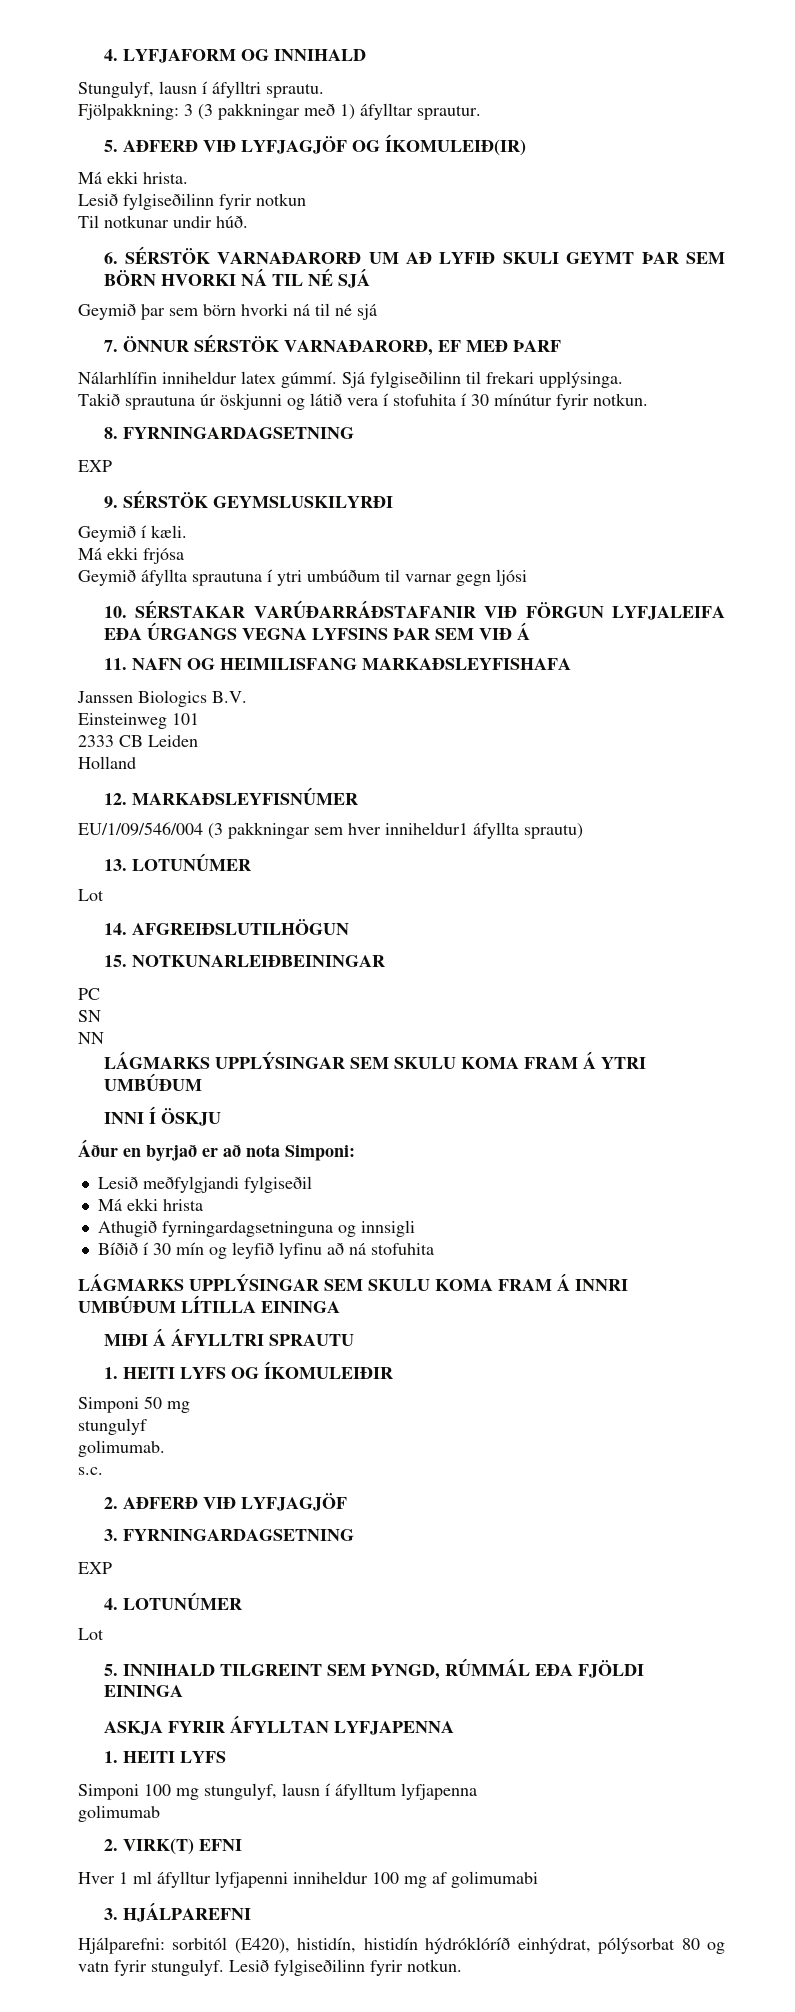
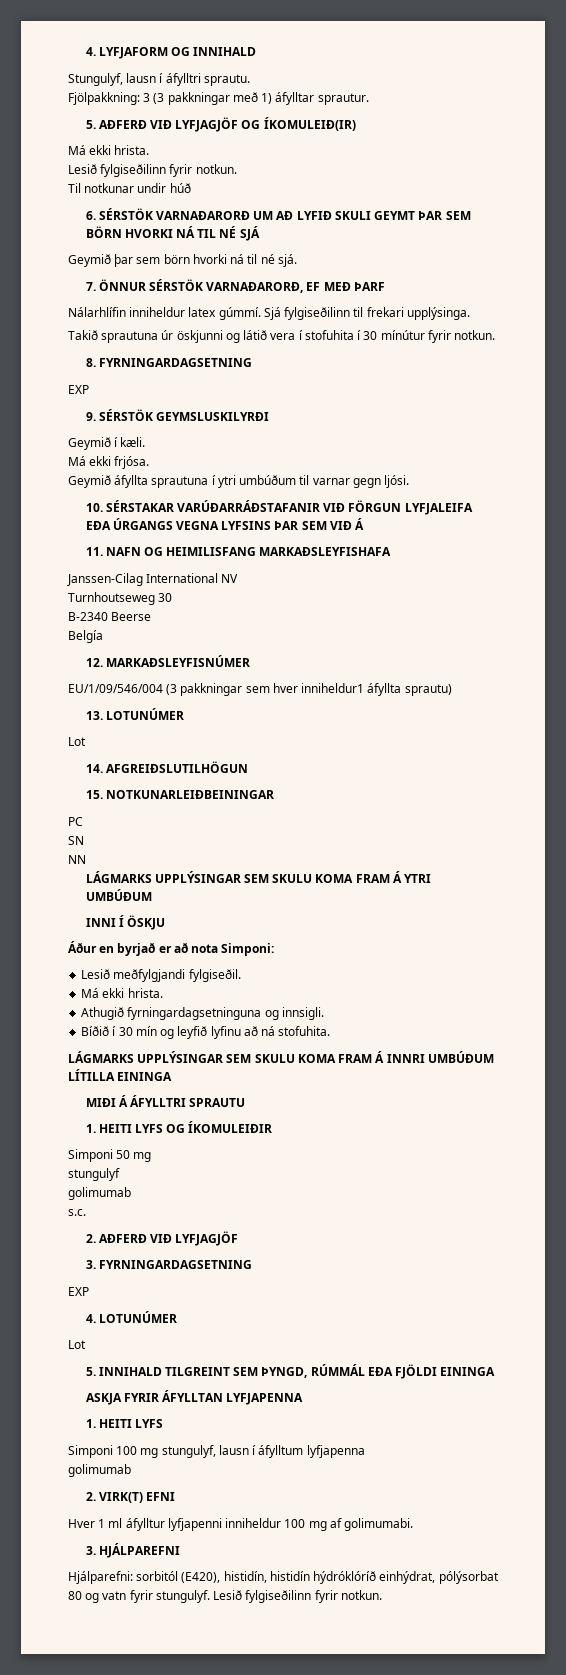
  5. AÐFERÐ VIÐ LYFJAGJÖF OG ÍKOMULEIÐ(IR)
  Má ekki hrista.
- Lesið fylgiseðilinn fyrir notkun
+ Lesið fylgiseðilinn fyrir notkun.
- Til notkunar undir húð.
+ Til notkunar undir húð
- Geymið þar sem börn hvorki ná til né sjá
+ Geymið þar sem börn hvorki ná til né sjá.
- Má ekki frjósa
+ Má ekki frjósa.
- Geymið áfyllta sprautuna í ytri umbúðum til varnar gegn ljósi
+ Geymið áfyllta sprautuna í ytri umbúðum til varnar gegn ljósi.
- Janssen Biologics B.V.
- Einsteinweg 101
- 2333 CB Leiden
- Holland
+ Janssen-Cilag International NV
+ Turnhoutseweg 30
+ B-2340 Beerse
+ Belgía
- Lesið meðfylgjandi fylgiseðil
- Má ekki hrista
+ Lesið meðfylgjandi fylgiseðil.
+ Má ekki hrista.
- Athugið fyrningardagsetninguna og innsigli
+ Athugið fyrningardagsetninguna og innsigli.
- Bíðið í 30 mín og leyfið lyfinu að ná stofuhita
+ Bíðið í 30 mín og leyfið lyfinu að ná stofuhita.
  stungulyf
- golimumab.
+ golimumab
- Hver 1 ml áfylltur lyfjapenni inniheldur 100 mg af golimumabi
+ Hver 1 ml áfylltur lyfjapenni inniheldur 100 mg af golimumabi.

